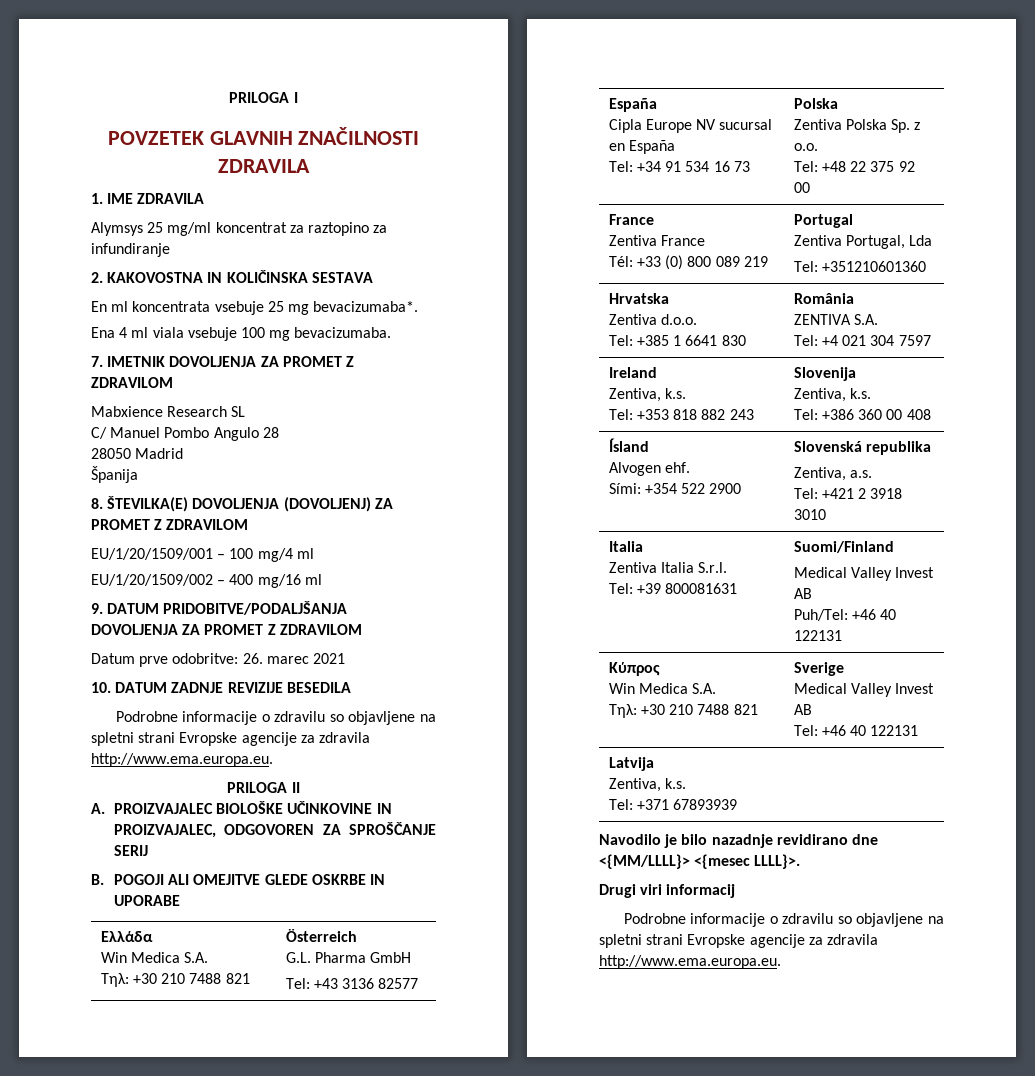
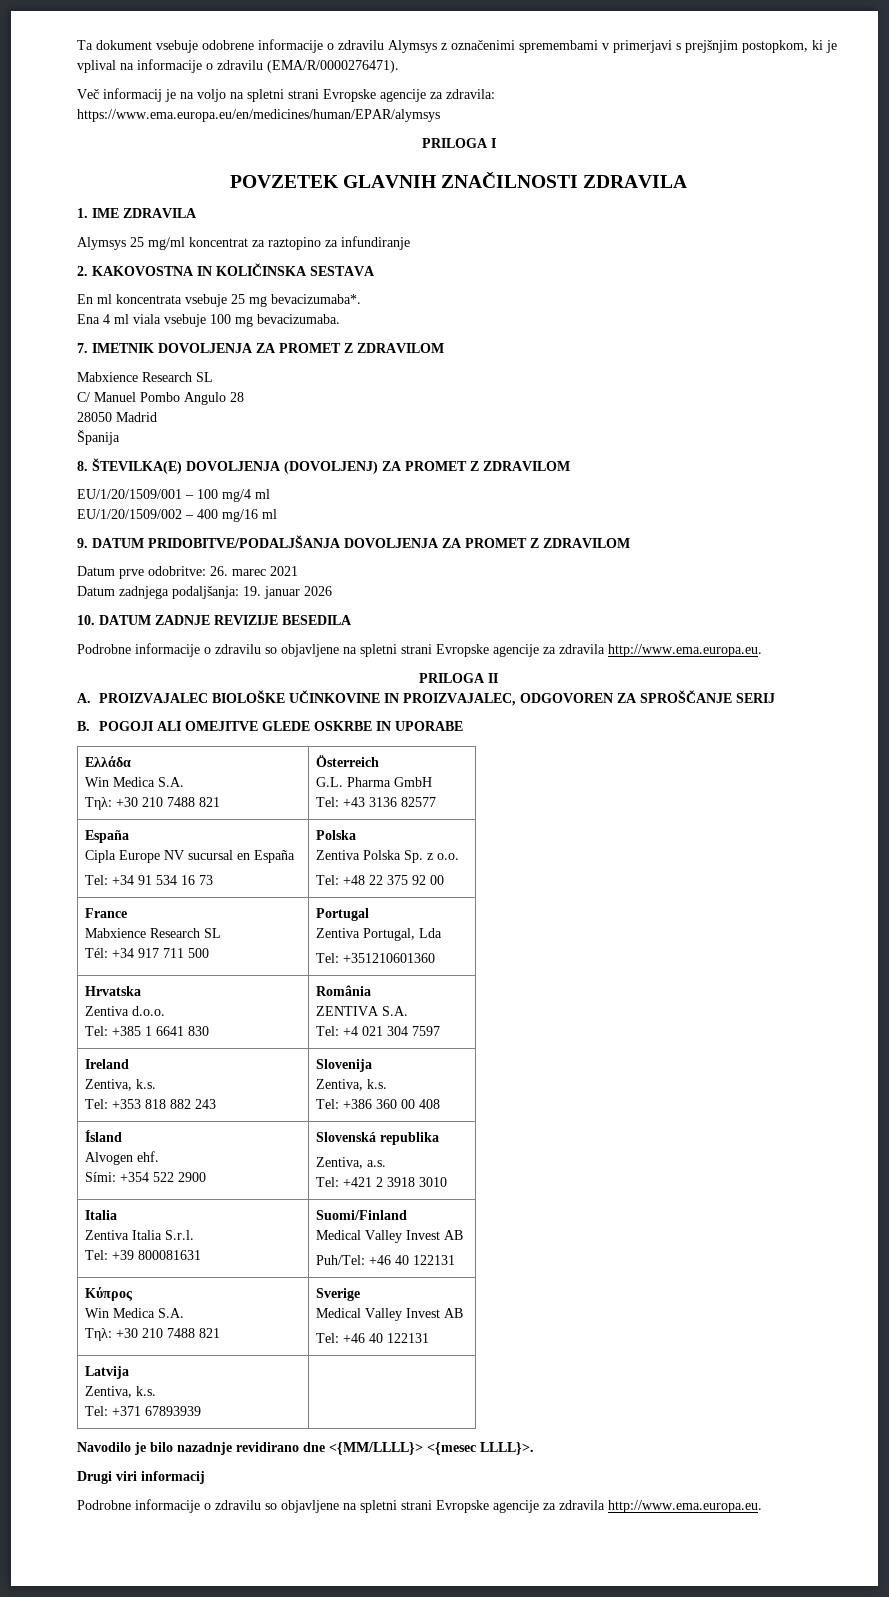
+ Ta dokument vsebuje odobrene informacije o zdravilu Alymsys z označenimi spremembami v primerjavi s prejšnjim postopkom, ki je vplival na informacije o zdravilu (EMA/R/0000276471).
+ Več informacij je na voljo na spletni strani Evropske agencije za zdravila: https://www.ema.europa.eu/en/medicines/human/EPAR/alymsys
+ Datum zadnjega podaljšanja: 19. januar 2026
  Ελλάδα
  Win Medica S.A.
  Τηλ: +30 210 7488 821 | Österreich
  G.L. Pharma GmbH
  Tel: +43 3136 82577
  España
  Cipla Europe NV sucursal en España
  Tel: +34 91 534 16 73 | Polska
  Zentiva Polska Sp. z o.o.
  Tel: +48 22 375 92 00
  France
- Zentiva France
- Tél: +33 (0) 800 089 219 | Portugal
+ Mabxience Research SL
+ Tél: +34 917 711 500 | Portugal

